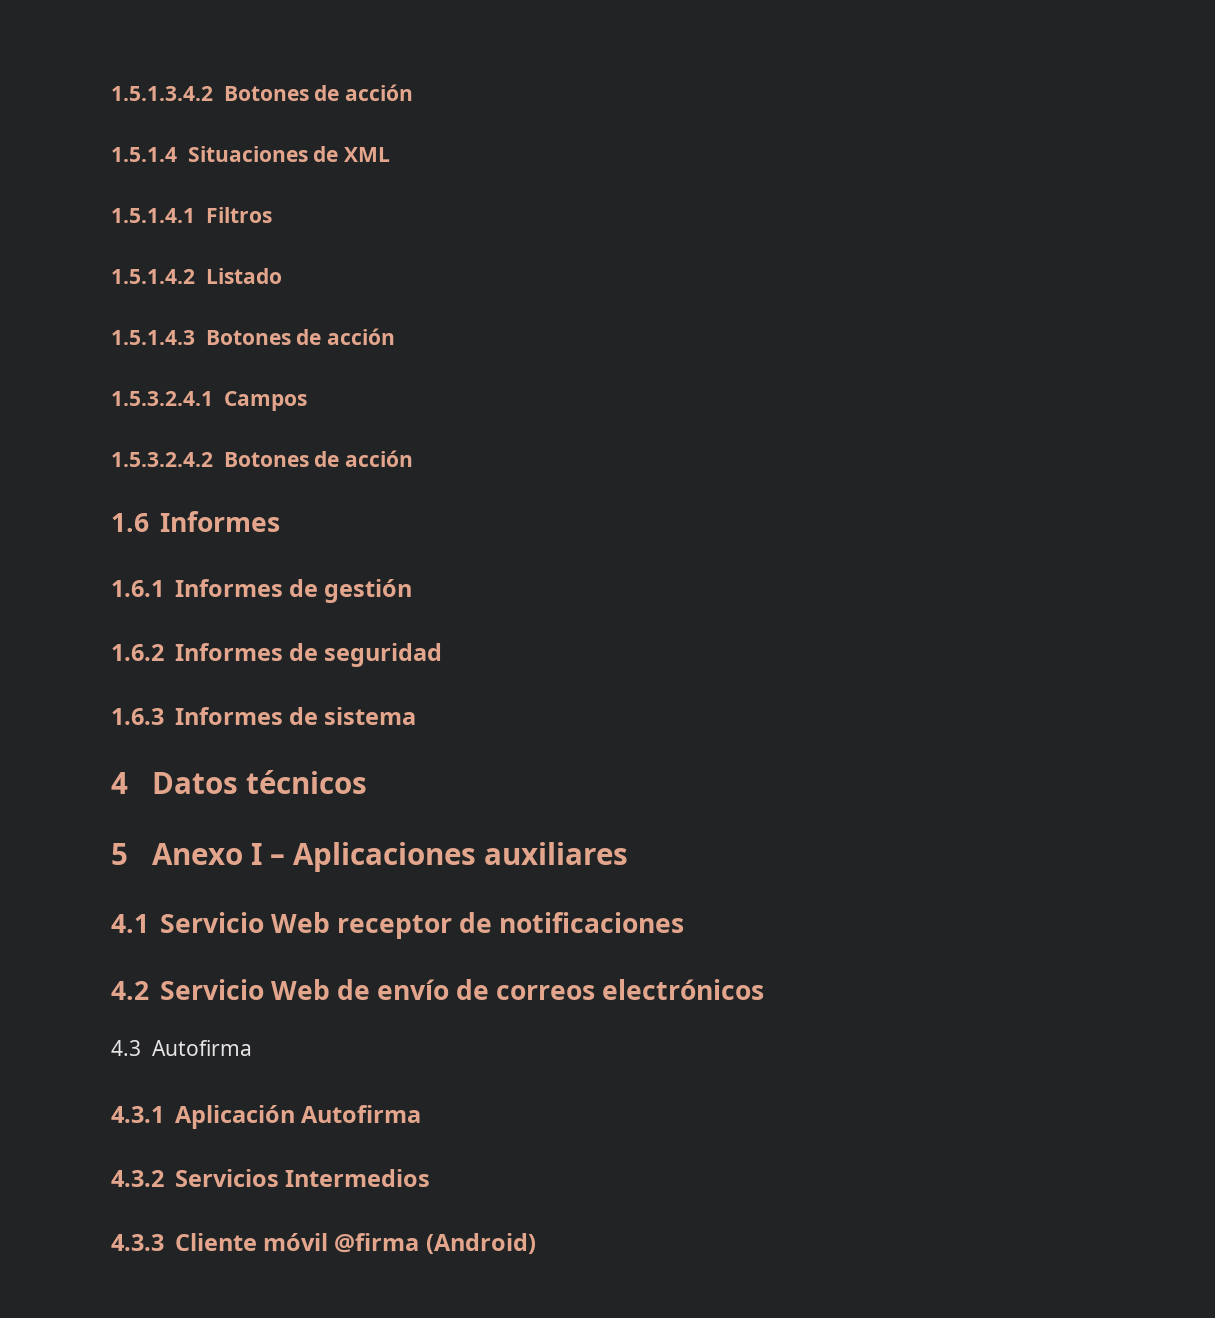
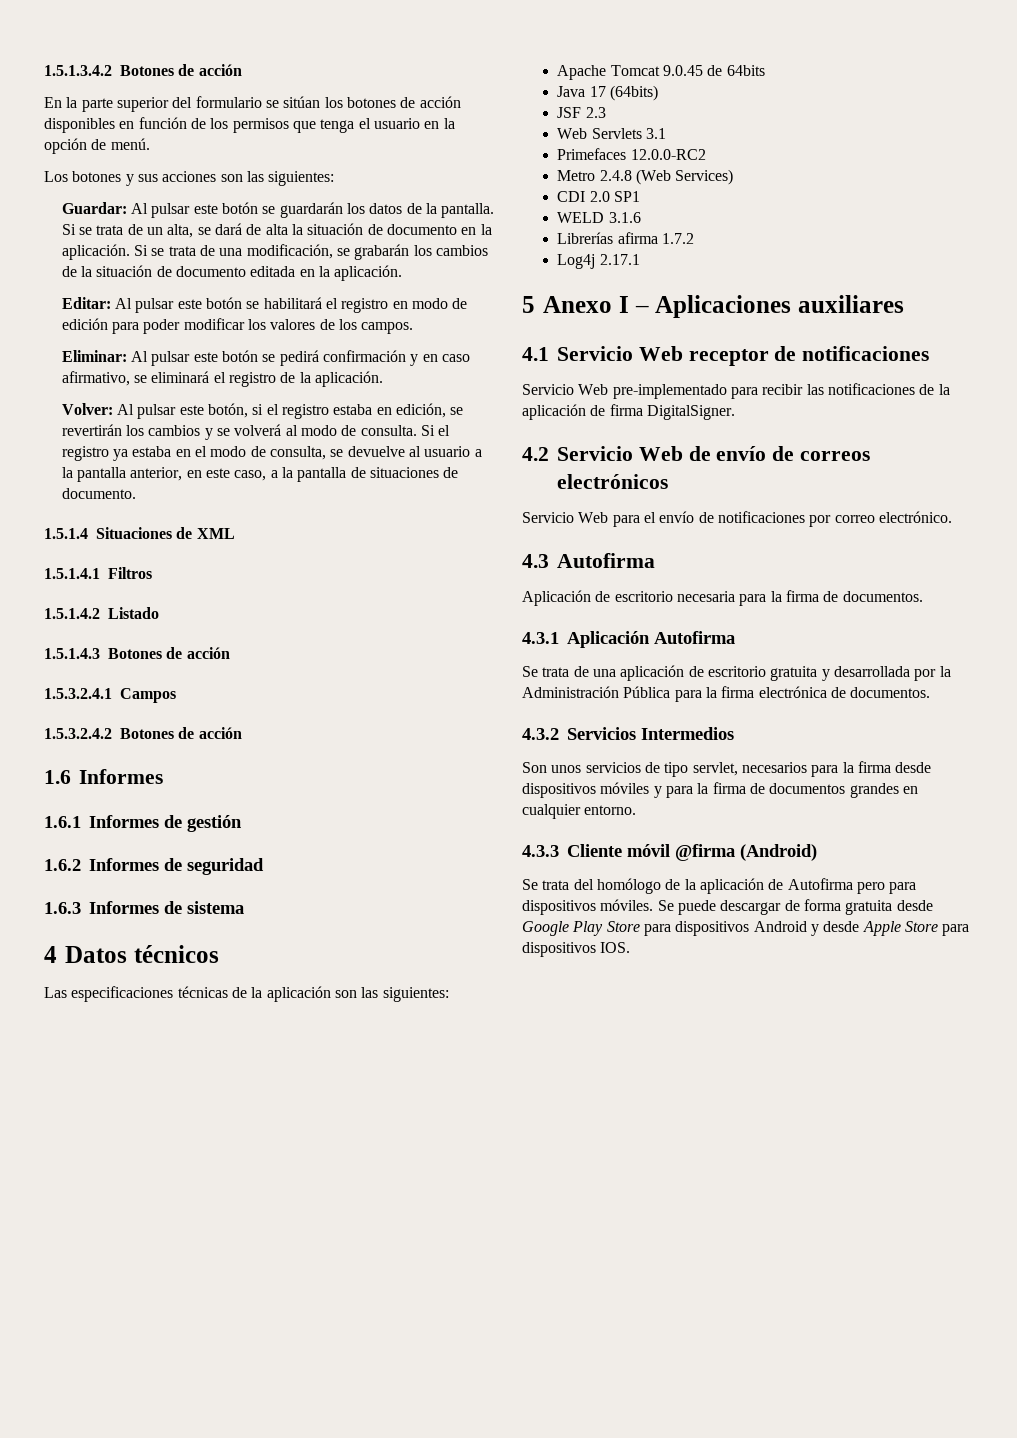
+ En la parte superior del formulario se sitúan los botones de acción disponibles en función de los permisos que tenga el usuario en la opción de menú.
+ Los botones y sus acciones son las siguientes:
+ Guardar: Al pulsar este botón se guardarán los datos de la pantalla. Si se trata de un alta, se dará de alta la situación de documento en la aplicación. Si se trata de una modificación, se grabarán los cambios de la situación de documento editada en la aplicación.
+ Editar: Al pulsar este botón se habilitará el registro en modo de edición para poder modificar los valores de los campos.
+ Eliminar: Al pulsar este botón se pedirá confirmación y en caso afirmativo, se eliminará el registro de la aplicación.
+ Volver: Al pulsar este botón, si el registro estaba en edición, se revertirán los cambios y se volverá al modo de consulta. Si el registro ya estaba en el modo de consulta, se devuelve al usuario a la pantalla anterior, en este caso, a la pantalla de situaciones de documento.
+ Las especificaciones técnicas de la aplicación son las siguientes:
+ Apache Tomcat 9.0.45 de 64bits
+ Java 17 (64bits)
+ JSF 2.3
+ Web Servlets 3.1
+ Primefaces 12.0.0-RC2
+ Metro 2.4.8 (Web Services)
+ CDI 2.0 SP1
+ WELD 3.1.6
+ Librerías afirma 1.7.2
+ Log4j 2.17.1
+ Servicio Web pre-implementado para recibir las notificaciones de la aplicación de firma DigitalSigner.
+ Servicio Web para el envío de notificaciones por correo electrónico.
  4.3 Autofirma
+ Aplicación de escritorio necesaria para la firma de documentos.
  4.3.1 Aplicación Autofirma
+ Se trata de una aplicación de escritorio gratuita y desarrollada por la Administración Pública para la firma electrónica de documentos.
  4.3.2 Servicios Intermedios
+ Son unos servicios de tipo servlet, necesarios para la firma desde dispositivos móviles y para la firma de documentos grandes en cualquier entorno.
+ Se trata del homólogo de la aplicación de Autofirma pero para dispositivos móviles. Se puede descargar de forma gratuita desde Google Play Store para dispositivos Android y desde Apple Store para dispositivos IOS.

